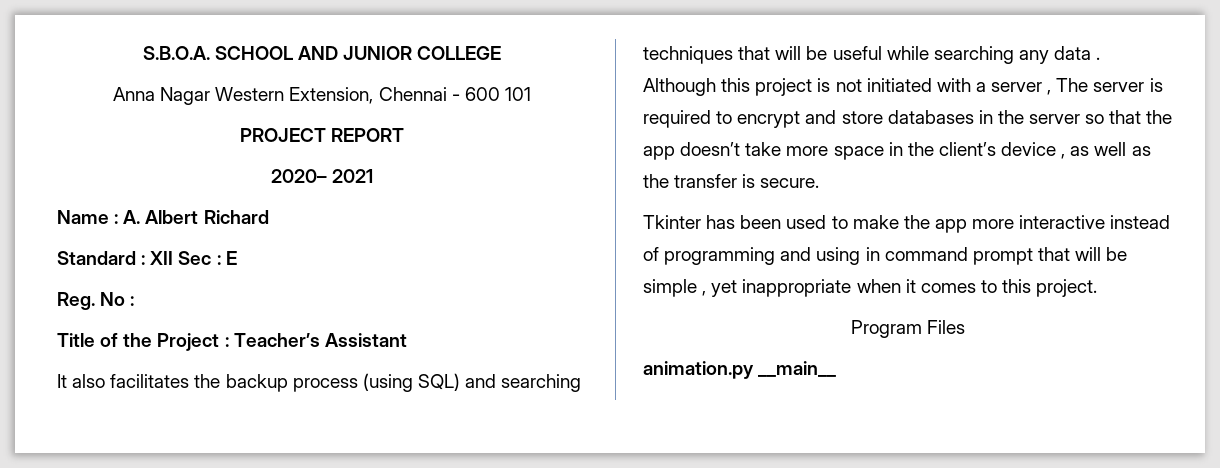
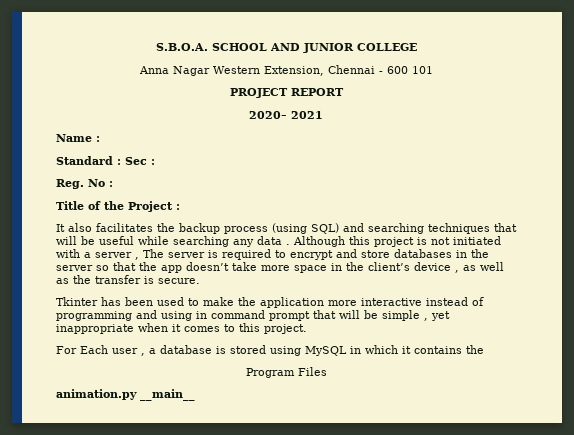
- Name : A. Albert Richard
+ Name :
- Standard : XII Sec : E
+ Standard : Sec :
- Title of the Project : Teacher’s Assistant
+ Title of the Project :
- Tkinter has been used to make the app more interactive instead of programming and using in command prompt that will be simple , yet inappropriate when it comes to this project.
+ Tkinter has been used to make the application more interactive instead of programming and using in command prompt that will be simple , yet inappropriate when it comes to this project.
+ For Each user , a database is stored using MySQL in which it contains the

